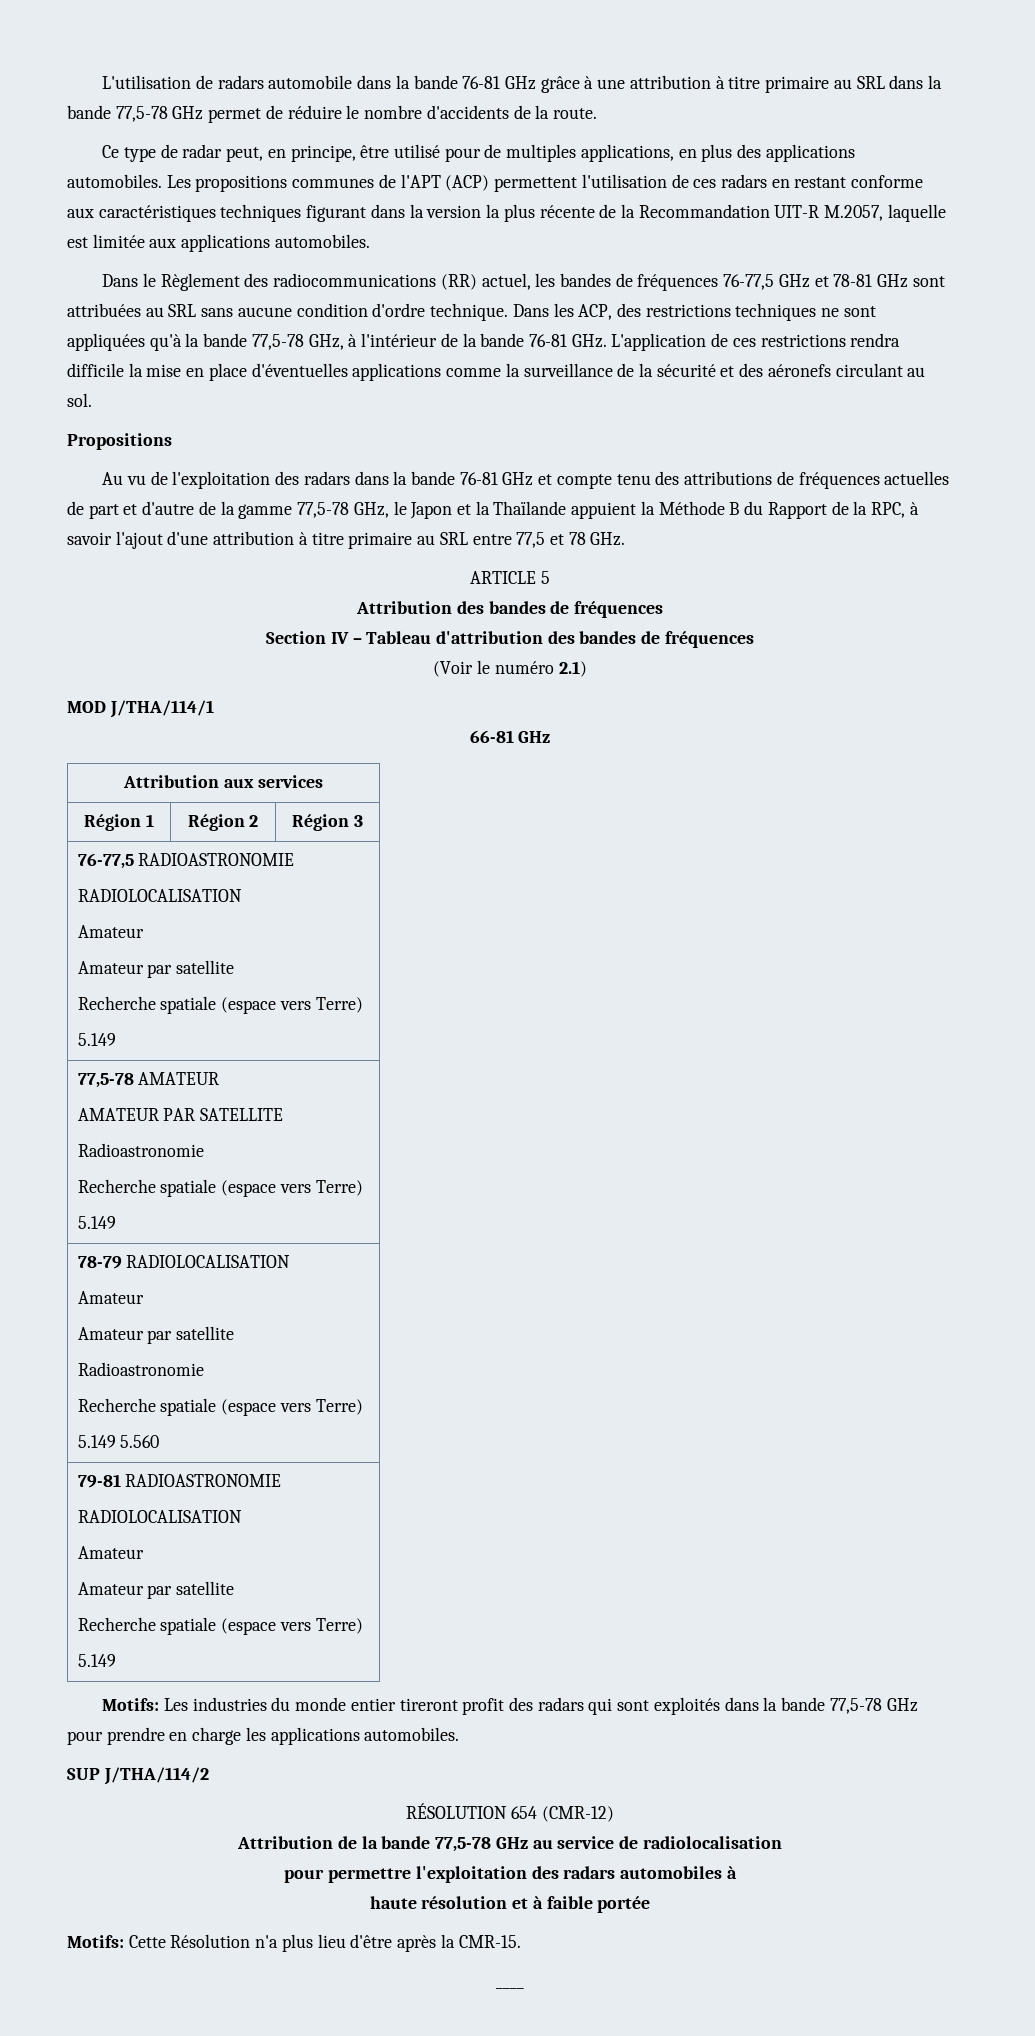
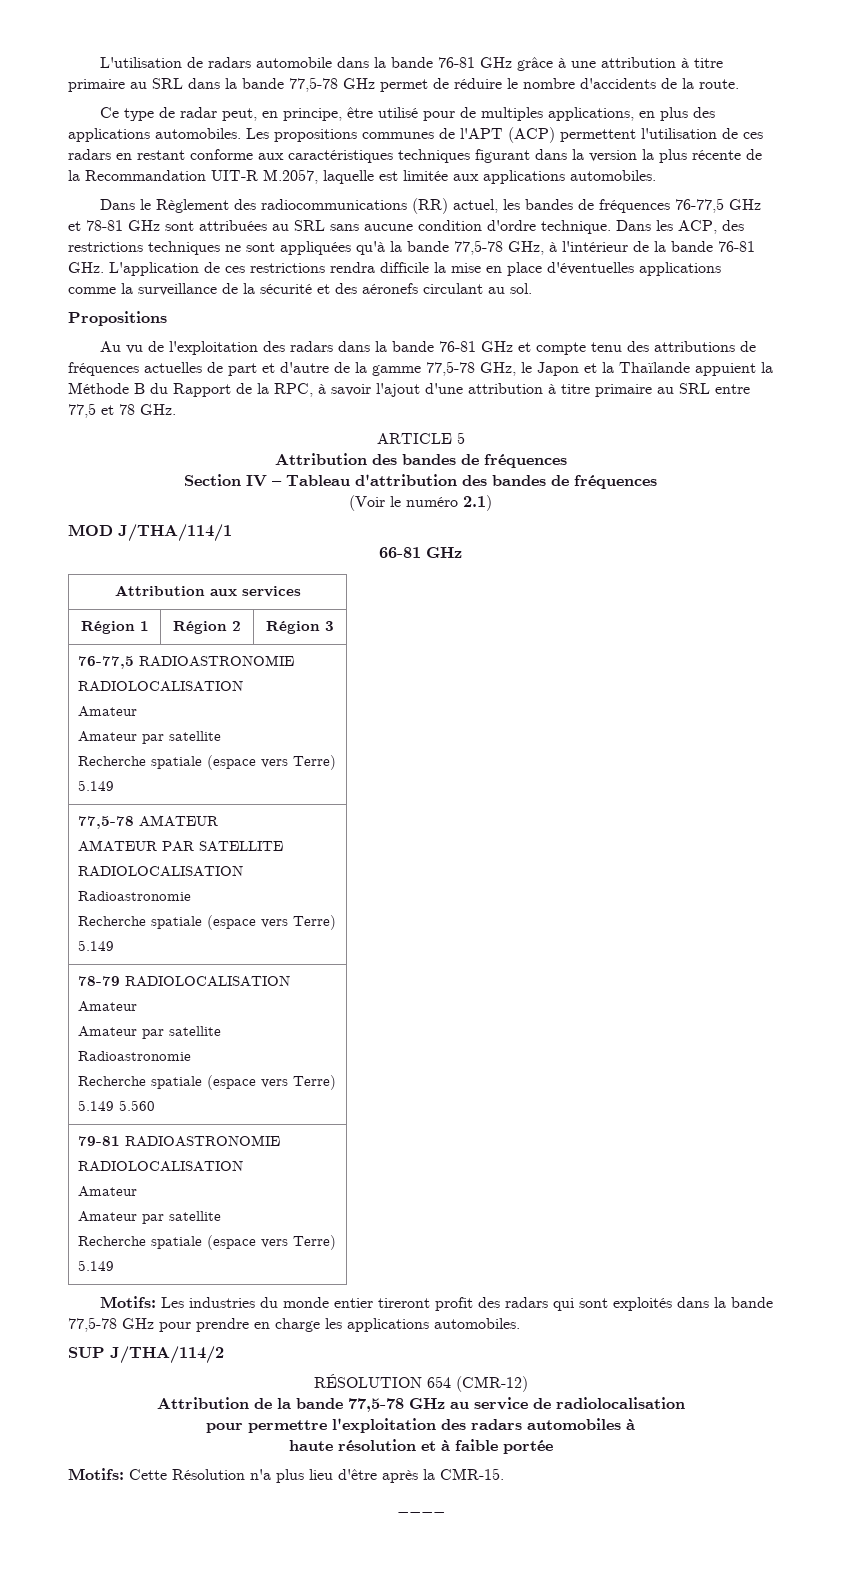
  77,5-78 AMATEUR
  AMATEUR PAR SATELLITE
+ RADIOLOCALISATION

